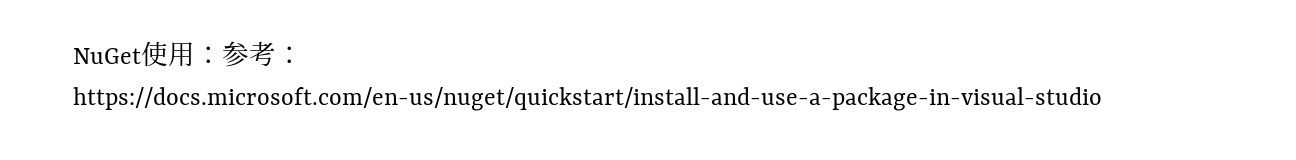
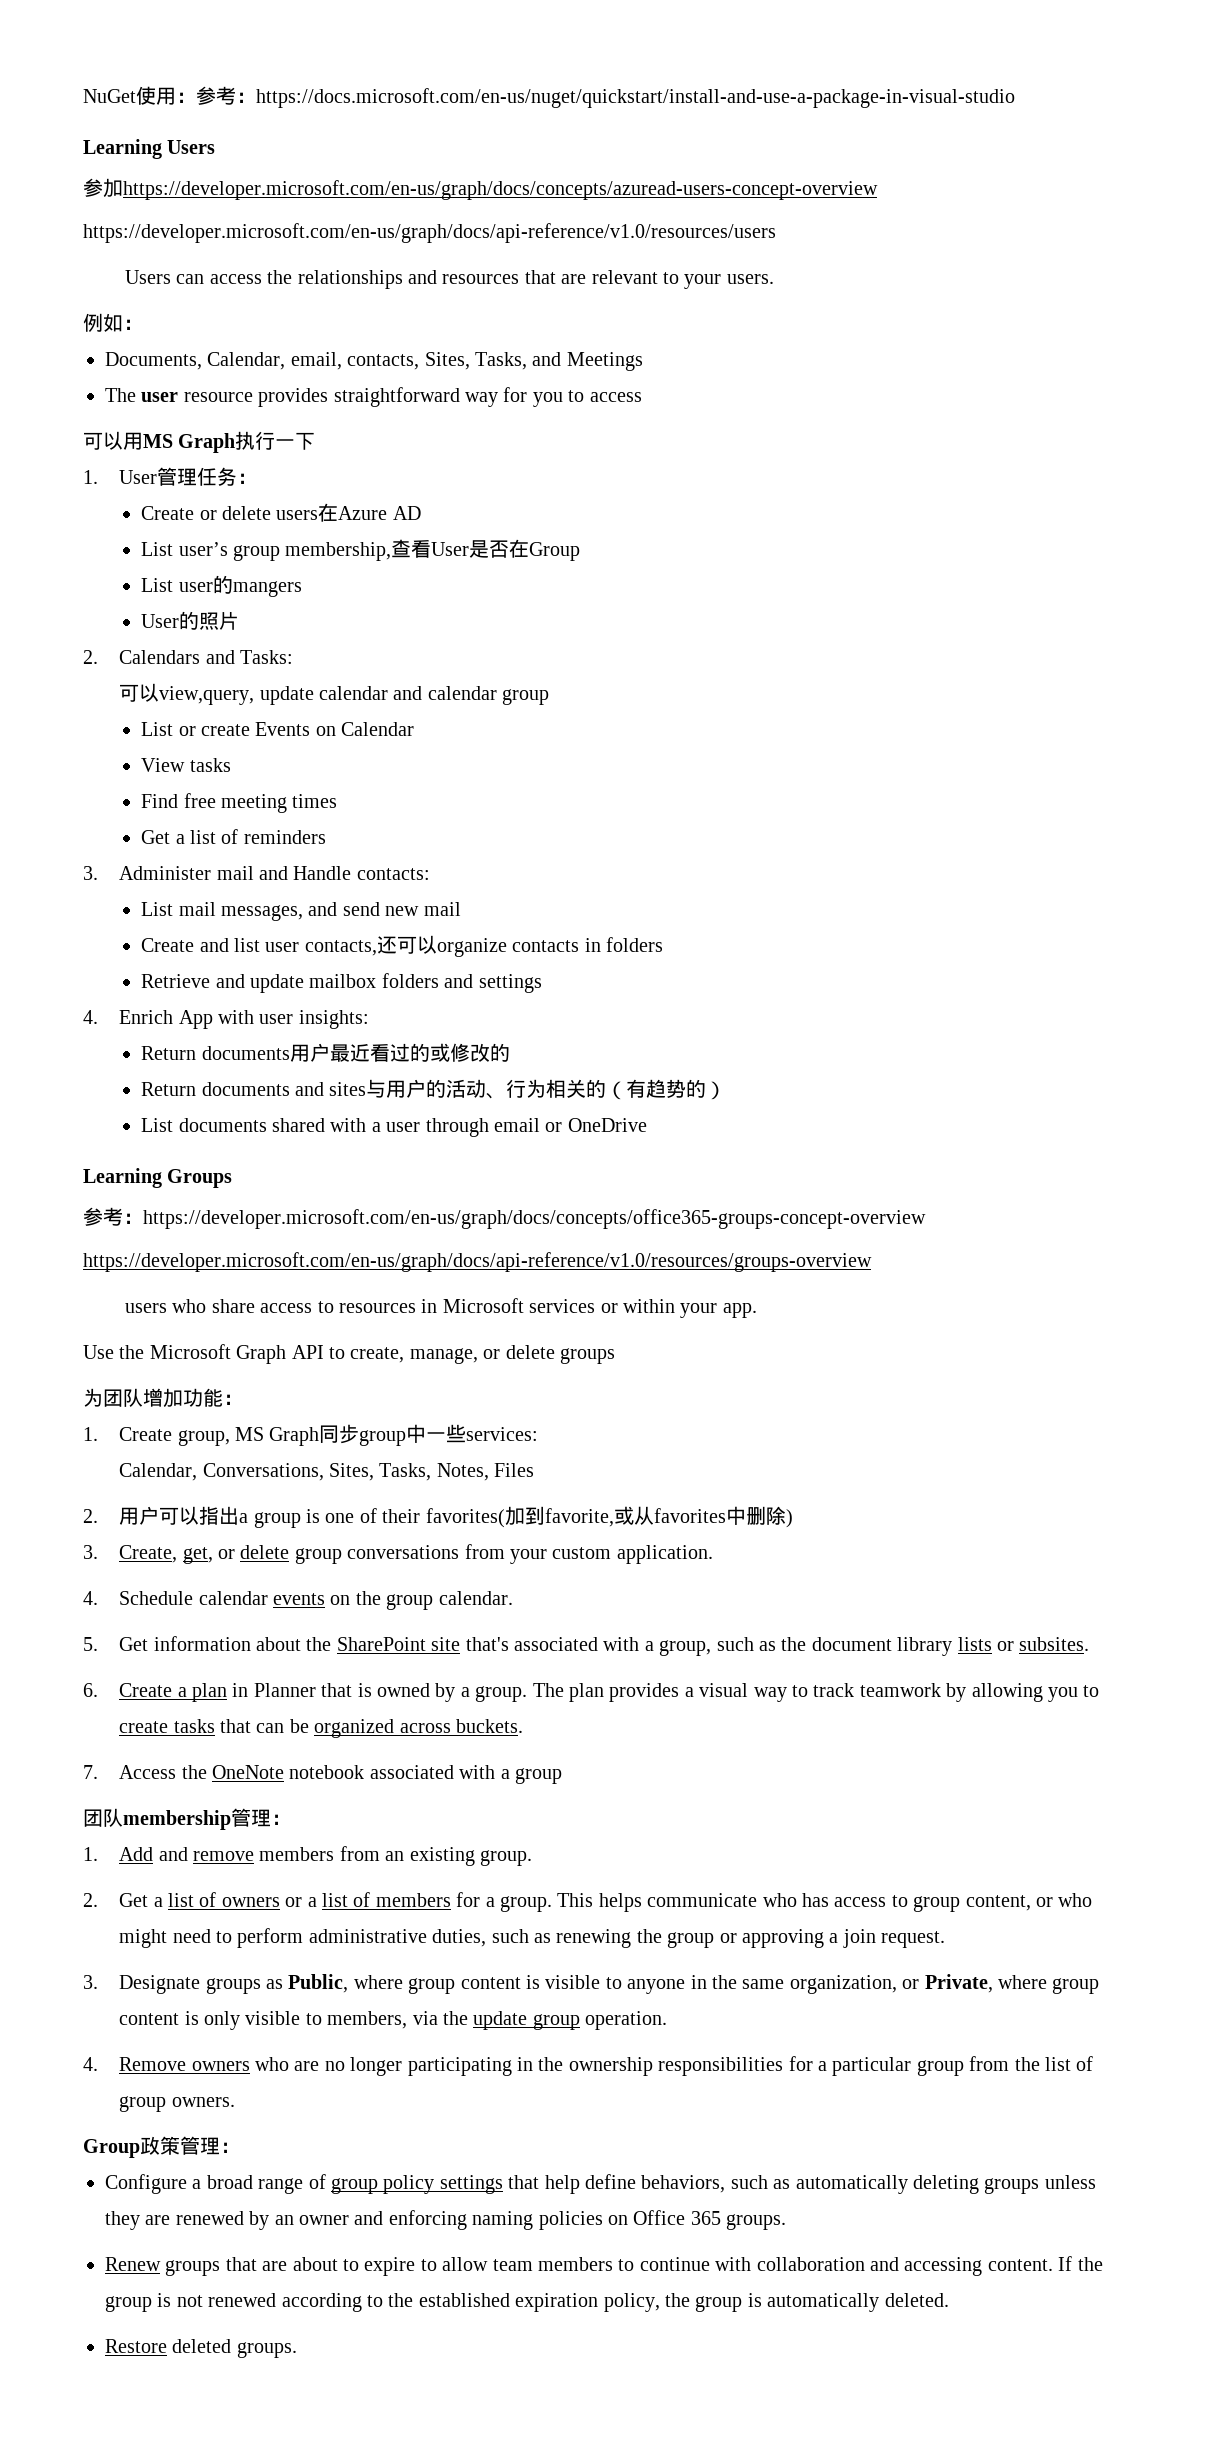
+ Learning Users
+ 参加https://developer.microsoft.com/en-us/graph/docs/concepts/azuread-users-concept-overview
+ https://developer.microsoft.com/en-us/graph/docs/api-reference/v1.0/resources/users
+ Users can access the relationships and resources that are relevant to your users.
+ 例如：
+ Documents, Calendar, email, contacts, Sites, Tasks, and Meetings
+ The user resource provides straightforward way for you to access
+ 可以用MS Graph执行一下
+ 1. User管理任务：
+ Create or delete users在Azure AD
+ List user’s group membership,查看User是否在Group
+ List user的mangers
+ User的照片
+ 2. Calendars and Tasks:
+ 可以view,query, update calendar and calendar group
+ List or create Events on Calendar
+ View tasks
+ Find free meeting times
+ Get a list of reminders
+ 3. Administer mail and Handle contacts:
+ List mail messages, and send new mail
+ Create and list user contacts,还可以organize contacts in folders
+ Retrieve and update mailbox folders and settings
+ 4. Enrich App with user insights:
+ Return documents用户最近看过的或修改的
+ Return documents and sites与用户的活动、行为相关的（有趋势的）
+ List documents shared with a user through email or OneDrive
+ Learning Groups
+ 参考：https://developer.microsoft.com/en-us/graph/docs/concepts/office365-groups-concept-overview
+ https://developer.microsoft.com/en-us/graph/docs/api-reference/v1.0/resources/groups-overview
+ users who share access to resources in Microsoft services or within your app.
+ Use the Microsoft Graph API to create, manage, or delete groups
+ 为团队增加功能：
+ 1. Create group, MS Graph同步group中一些services:
+ Calendar, Conversations, Sites, Tasks, Notes, Files
+ 2.用户可以指出a group is one of their favorites(加到favorite,或从favorites中删除)
+ 3. Create, get, or delete group conversations from your custom application.
+ 4. Schedule calendar events on the group calendar.
+ 5. Get information about the SharePoint site that's associated with a group, such as the document library lists or subsites.
+ 6. Create a plan in Planner that is owned by a group. The plan provides a visual way to track teamwork by allowing you to create tasks that can be organized across buckets.
+ 7. Access the OneNote notebook associated with a group
+ 团队membership管理：
+ 1. Add and remove members from an existing group.
+ 2. Get a list of owners or a list of members for a group. This helps communicate who has access to group content, or who might need to perform administrative duties, such as renewing the group or approving a join request.
+ 3. Designate groups as Public, where group content is visible to anyone in the same organization, or Private, where group content is only visible to members, via the update group operation.
+ 4. Remove owners who are no longer participating in the ownership responsibilities for a particular group from the list of group owners.
+ Group政策管理：
+ Configure a broad range of group policy settings that help define behaviors, such as automatically deleting groups unless they are renewed by an owner and enforcing naming policies on Office 365 groups.
+ Renew groups that are about to expire to allow team members to continue with collaboration and accessing content. If the group is not renewed according to the established expiration policy, the group is automatically deleted.
+ Restore deleted groups.

